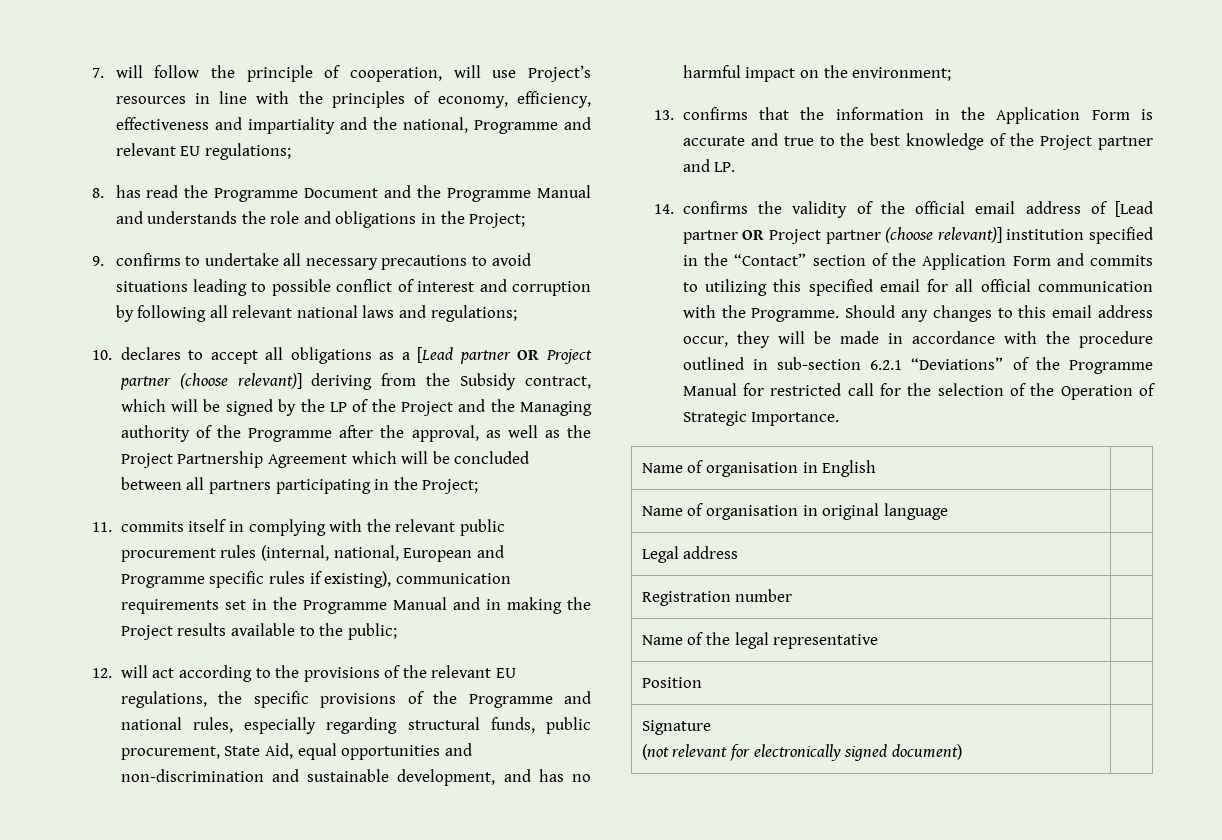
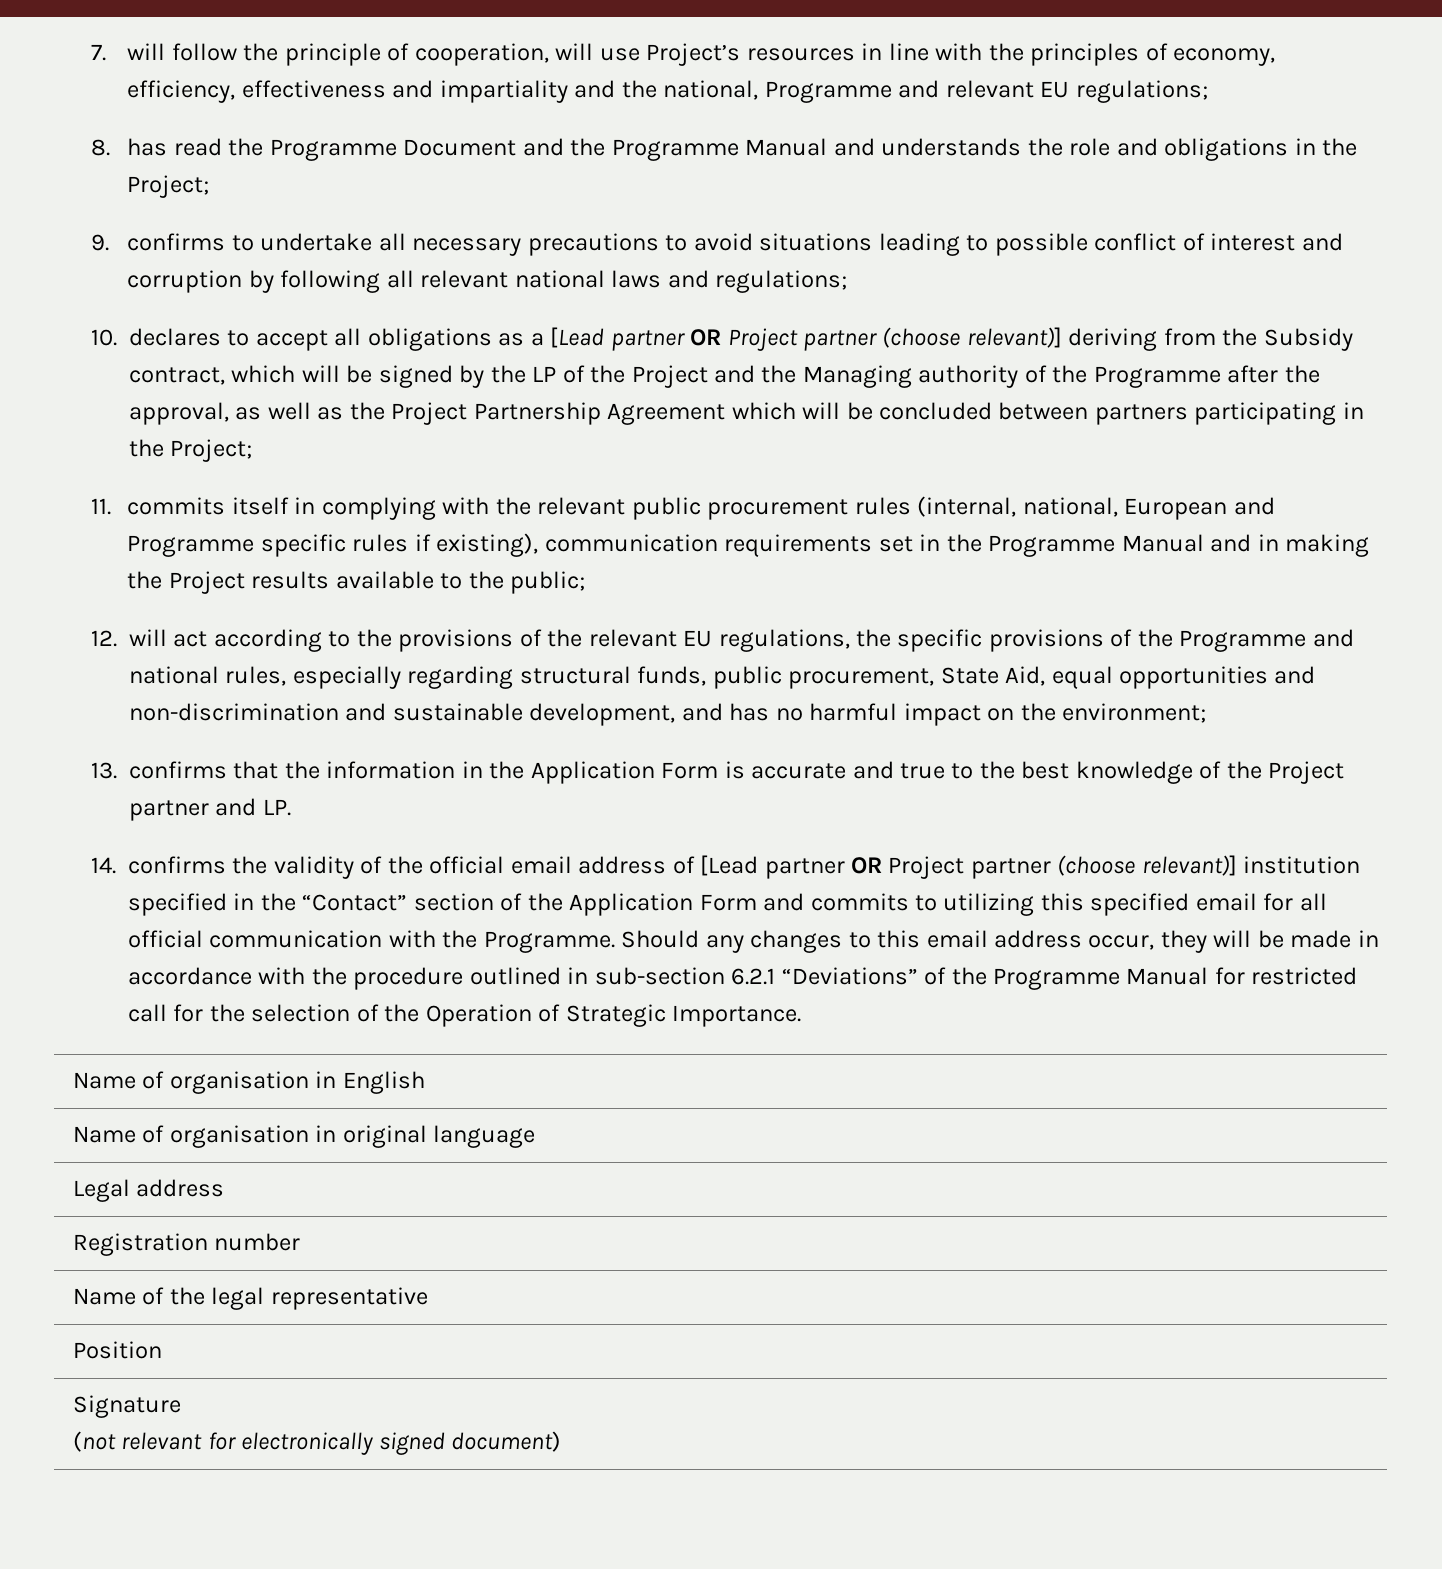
- 10. declares to accept all obligations as a [Lead partner OR Project partner (choose relevant)] deriving from the Subsidy contract, which will be signed by the LP of the Project and the Managing authority of the Programme after the approval, as well as the Project Partnership Agreement which will be concluded between all partners participating in the Project;
+ 10. declares to accept all obligations as a [Lead partner OR Project partner (choose relevant)] deriving from the Subsidy contract, which will be signed by the LP of the Project and the Managing authority of the Programme after the approval, as well as the Project Partnership Agreement which will be concluded between partners participating in the Project;

